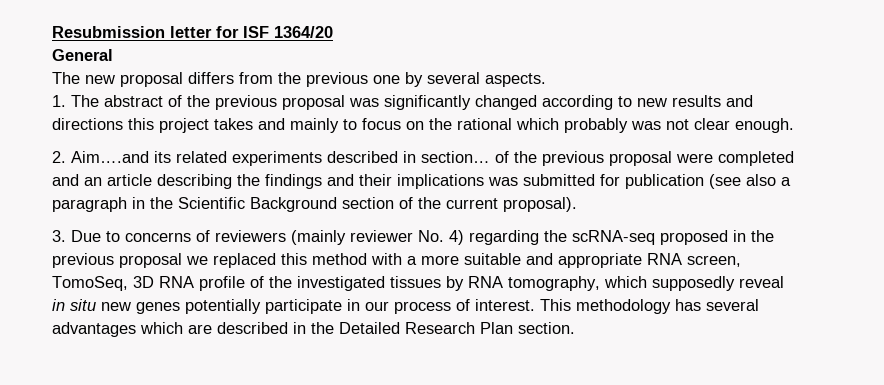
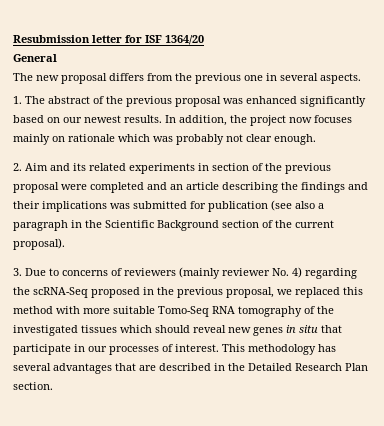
- The new proposal differs from the previous one by several aspects.
+ The new proposal differs from the previous one in several aspects.
- 1. The abstract of the previous proposal was significantly changed according to new results and directions this project takes and mainly to focus on the rational which probably was not clear enough.
+ 1. The abstract of the previous proposal was enhanced significantly based on our newest results. In addition, the project now focuses mainly on rationale which was probably not clear enough.
- 2. Aim….and its related experiments described in section… of the previous proposal were completed and an article describing the findings and their implications was submitted for publication (see also a paragraph in the Scientific Background section of the current proposal).
+ 2. Aim and its related experiments in section of the previous proposal were completed and an article describing the findings and their implications was submitted for publication (see also a paragraph in the Scientific Background section of the current proposal).
- 3. Due to concerns of reviewers (mainly reviewer No. 4) regarding the scRNA-seq proposed in the previous proposal we replaced this method with a more suitable and appropriate RNA screen, TomoSeq, 3D RNA profile of the investigated tissues by RNA tomography, which supposedly reveal in situ new genes potentially participate in our process of interest.
+ 3. Due to concerns of reviewers (mainly reviewer No. 4) regarding the scRNA-Seq proposed in the previous proposal, we replaced this method with more suitable Tomo-Seq RNA tomography of the investigated tissues which should reveal new genes in situ that participate in our processes of interest.
- This methodology has several advantages which are described in the Detailed Research Plan section.
+ This methodology has several advantages that are described in the Detailed Research Plan section.

